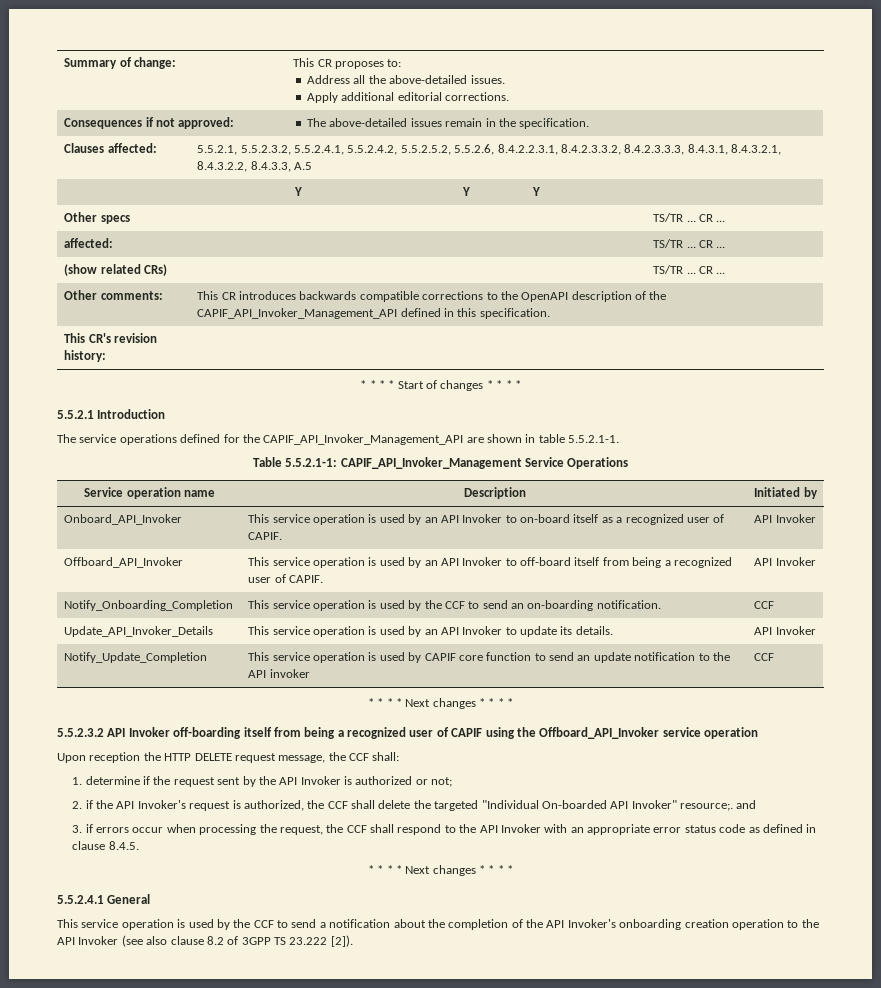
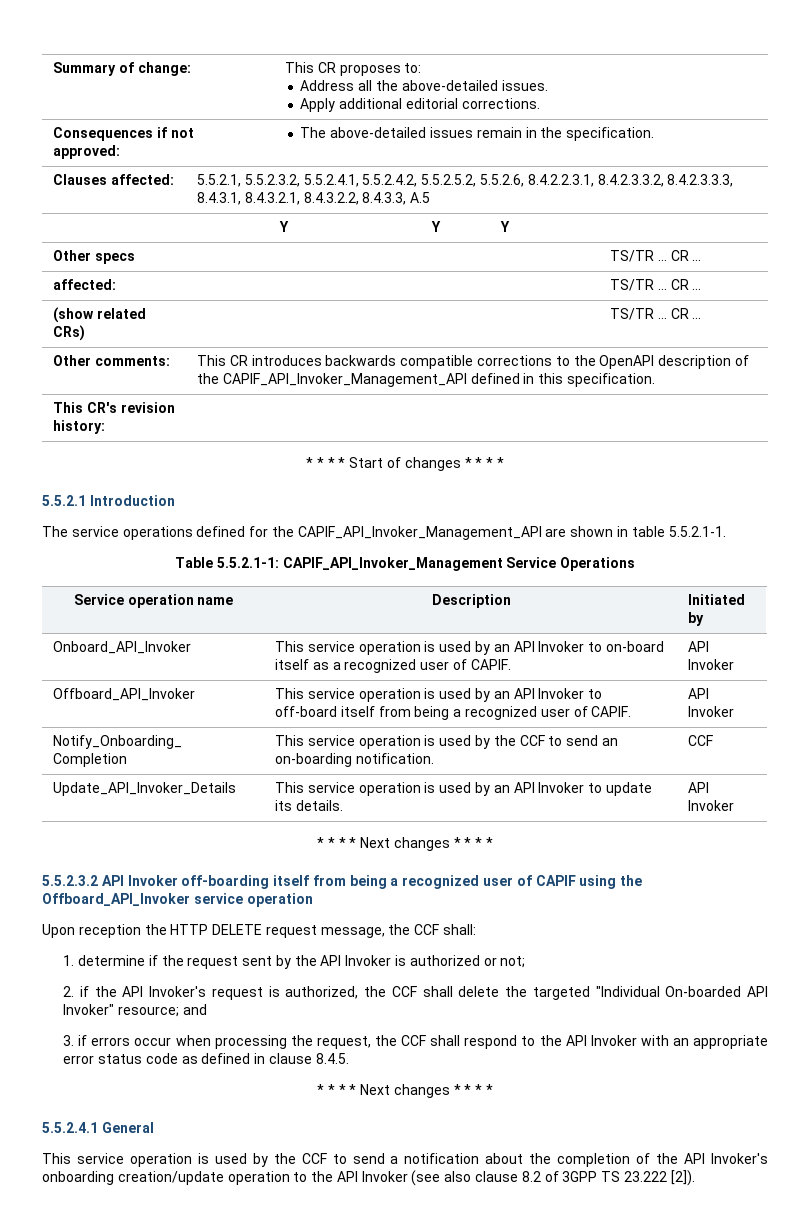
- Notify_Update_Completion | This service operation is used by CAPIF core function to send an update notification to the API invoker | CCF
- 2. if the API Invoker's request is authorized, the CCF shall delete the targeted "Individual On-boarded API Invoker" resource;. and
+ 2. if the API Invoker's request is authorized, the CCF shall delete the targeted "Individual On-boarded API Invoker" resource; and
- This service operation is used by the CCF to send a notification about the completion of the API Invoker's onboarding creation operation to the API Invoker (see also clause 8.2 of 3GPP TS 23.222 [2]).
+ This service operation is used by the CCF to send a notification about the completion of the API Invoker's onboarding creation/update operation to the API Invoker (see also clause 8.2 of 3GPP TS 23.222 [2]).

